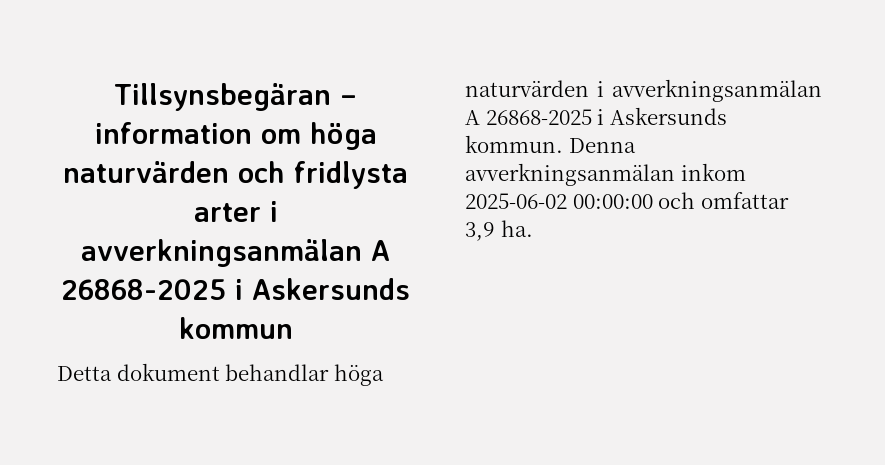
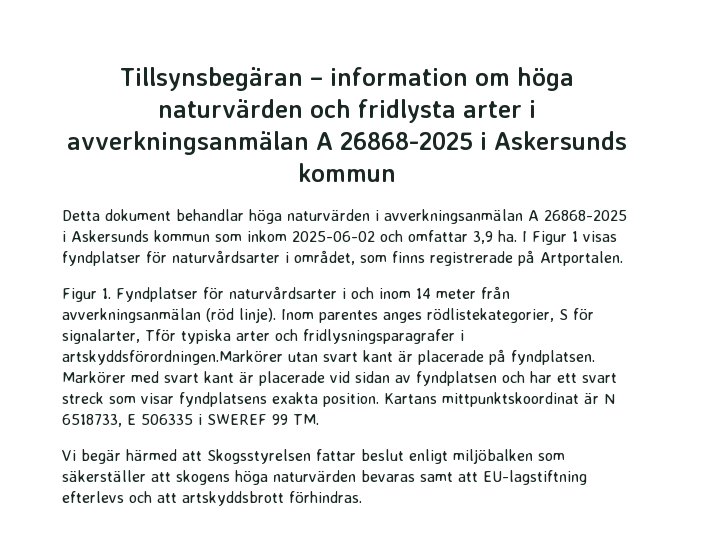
- Detta dokument behandlar höga naturvärden i avverkningsanmälan A 26868-2025 i Askersunds kommun. Denna avverkningsanmälan inkom 2025-06-02 00:00:00 och omfattar 3,9 ha.
+ Detta dokument behandlar höga naturvärden i avverkningsanmälan A 26868-2025 i Askersunds kommun som inkom 2025-06-02 och omfattar 3,9 ha.
+ I Figur 1 visas fyndplatser för naturvårdsarter i området, som finns registrerade på Artportalen.
+ Figur 1. Fyndplatser för naturvårdsarter i och inom 14 meter från avverkningsanmälan (röd linje). Inom parentes anges rödlistekategorier, S för signalarter, Tför typiska arter och fridlysningsparagrafer i artskyddsförordningen.Markörer utan svart kant är placerade på fyndplatsen. Markörer med svart kant är placerade vid sidan av fyndplatsen och har ett svart streck som visar fyndplatsens exakta position. Kartans mittpunktskoordinat är N 6518733, E 506335 i SWEREF 99 TM.
+ Vi begär härmed att Skogsstyrelsen fattar beslut enligt miljöbalken som säkerställer att skogens höga naturvärden bevaras samt att EU-lagstiftning efterlevs och att artskyddsbrott förhindras.

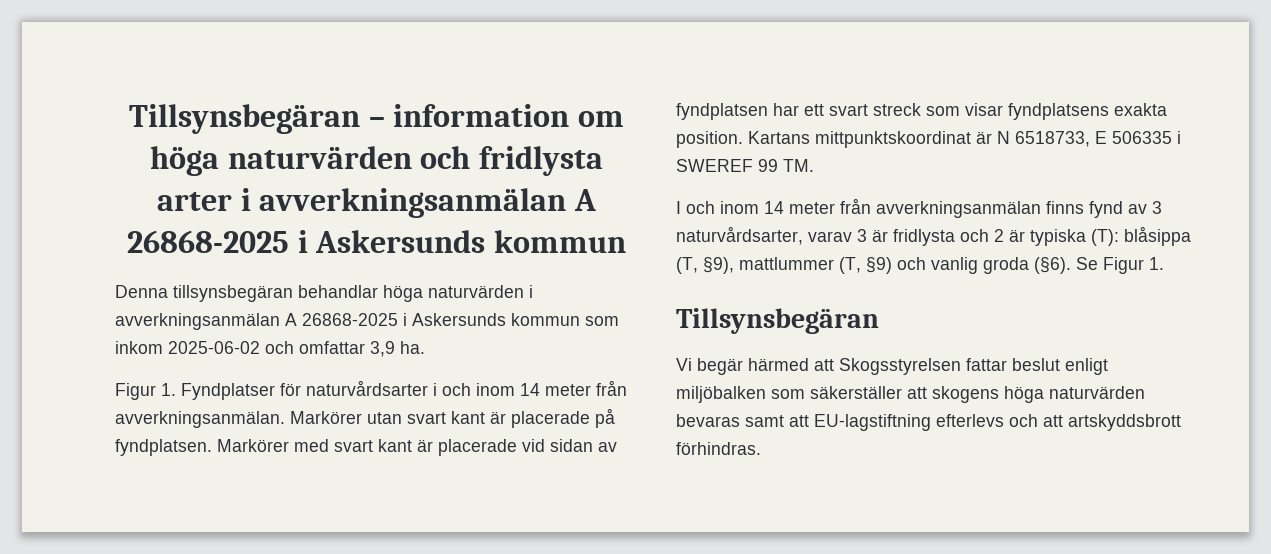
- Detta dokument behandlar höga naturvärden i avverkningsanmälan A 26868-2025 i Askersunds kommun som inkom 2025-06-02 och omfattar 3,9 ha. I Figur 1 visas fyndplatser för naturvårdsarter i området, som finns registrerade på Artportalen.
+ Denna tillsynsbegäran behandlar höga naturvärden i avverkningsanmälan A 26868-2025 i Askersunds kommun som inkom 2025-06-02 och omfattar 3,9 ha.
- Figur 1. Fyndplatser för naturvårdsarter i och inom 14 meter från avverkningsanmälan (röd linje). Inom parentes anges rödlistekategorier, S för signalarter, Tför typiska arter och fridlysningsparagrafer i artskyddsförordningen.Markörer utan svart kant är placerade på fyndplatsen.
+ Figur 1. Fyndplatser för naturvårdsarter i och inom 14 meter från avverkningsanmälan. Markörer utan svart kant är placerade på fyndplatsen.
- Markörer med svart kant är placerade vid sidan av fyndplatsen och har ett svart streck som visar fyndplatsens exakta position.
+ Markörer med svart kant är placerade vid sidan av fyndplatsen har ett svart streck som visar fyndplatsens exakta position.
+ I och inom 14 meter från avverkningsanmälan finns fynd av 3 naturvårdsarter, varav 3 är fridlysta och 2 är typiska (T): blåsippa (T, §9), mattlummer (T, §9) och vanlig groda (§6). Se Figur 1.
+ Tillsynsbegäran

